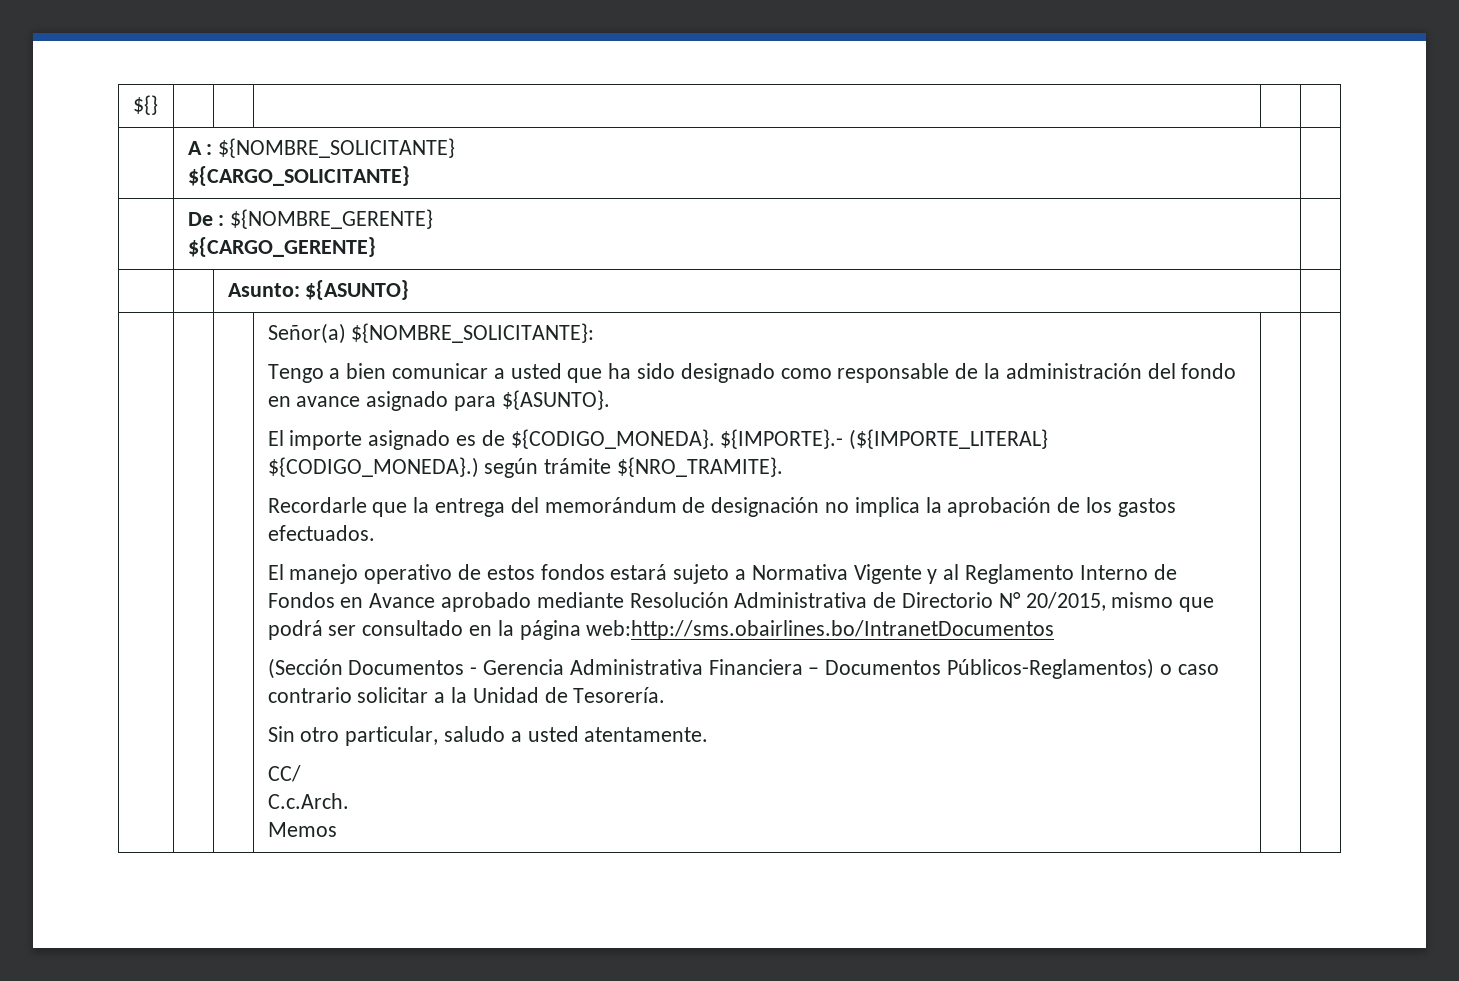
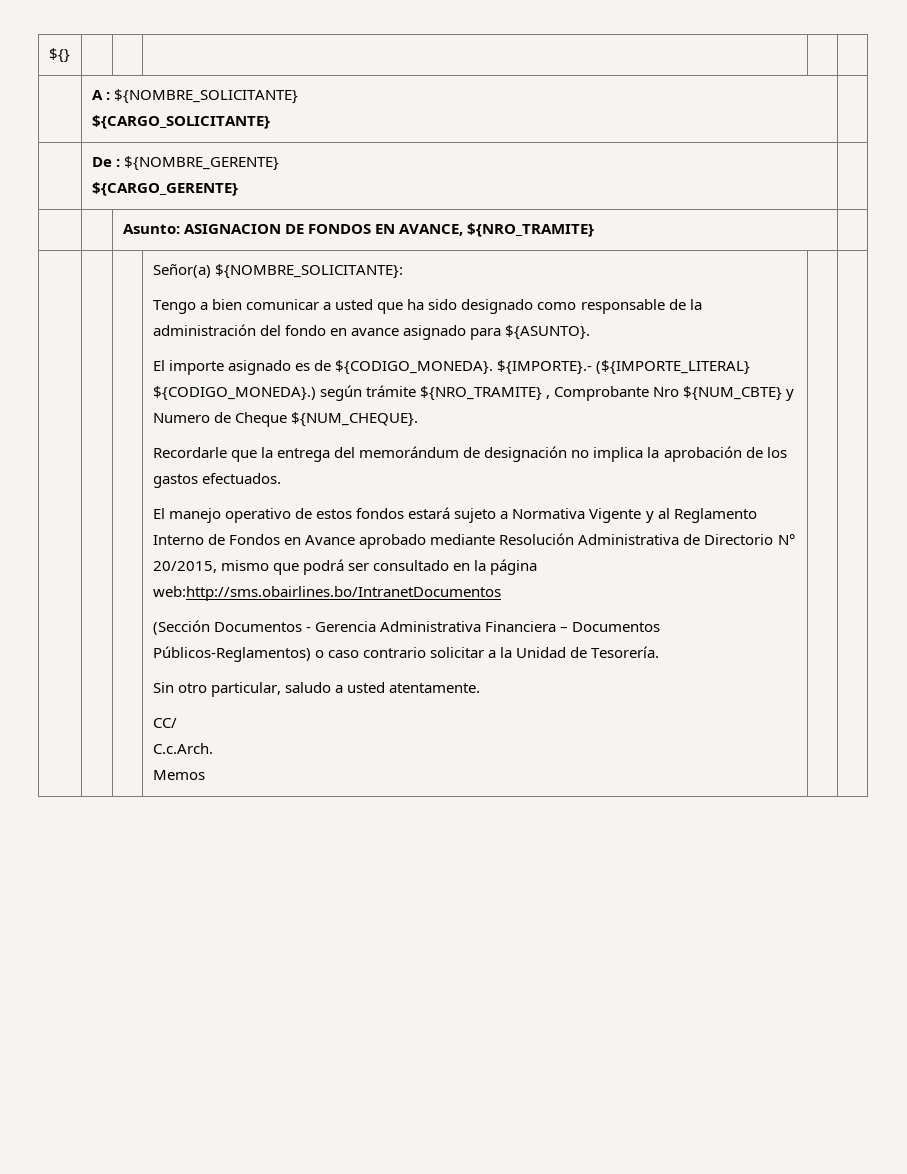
- | | Asunto: ${ASUNTO} |
+ | | Asunto: ASIGNACION DE FONDOS EN AVANCE, ${NRO_TRAMITE} |
- ${IMPORTE}.- (${IMPORTE_LITERAL} ${CODIGO_MONEDA}.) según trámite ${NRO_TRAMITE}.
+ ${IMPORTE}.- (${IMPORTE_LITERAL} ${CODIGO_MONEDA}.) según trámite ${NRO_TRAMITE} , Comprobante Nro ${NUM_CBTE} y Numero de Cheque ${NUM_CHEQUE}.

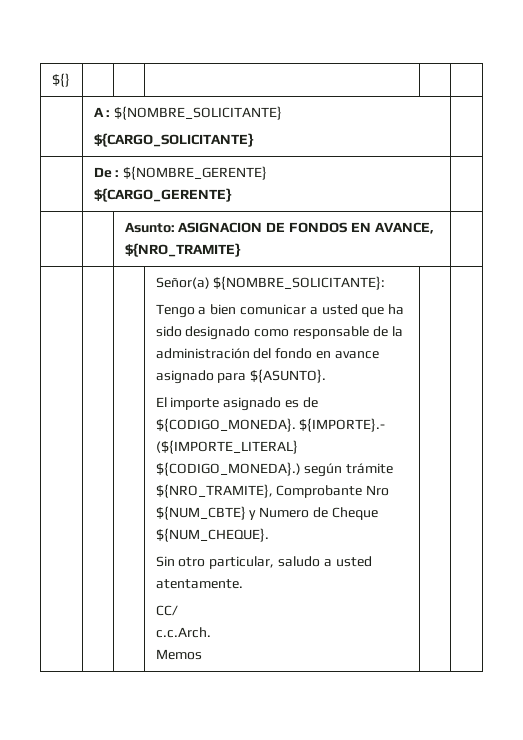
- ${IMPORTE}.- (${IMPORTE_LITERAL} ${CODIGO_MONEDA}.) según trámite ${NRO_TRAMITE} , Comprobante Nro ${NUM_CBTE} y Numero de Cheque ${NUM_CHEQUE}.
+ ${IMPORTE}.- (${IMPORTE_LITERAL} ${CODIGO_MONEDA}.) según trámite ${NRO_TRAMITE}, Comprobante Nro ${NUM_CBTE} y Numero de Cheque ${NUM_CHEQUE}.
- Recordarle que la entrega del memorándum de designación no implica la aprobación de los gastos efectuados.
- El manejo operativo de estos fondos estará sujeto a Normativa Vigente y al Reglamento Interno de Fondos en Avance aprobado mediante Resolución Administrativa de Directorio N° 20/2015, mismo que podrá ser consultado en la página web:http://sms.obairlines.bo/IntranetDocumentos
- (Sección Documentos - Gerencia Administrativa Financiera – Documentos Públicos-Reglamentos) o caso contrario solicitar a la Unidad de Tesorería.
- C.c.Arch.
+ c.c.Arch.

